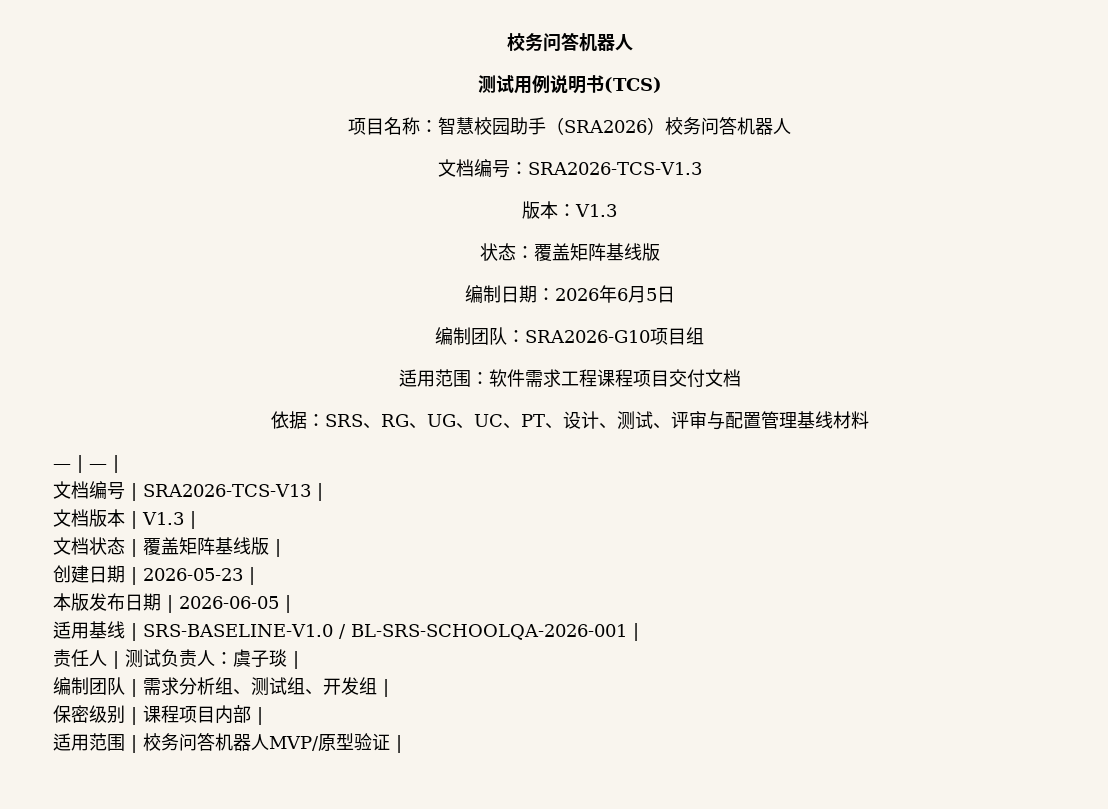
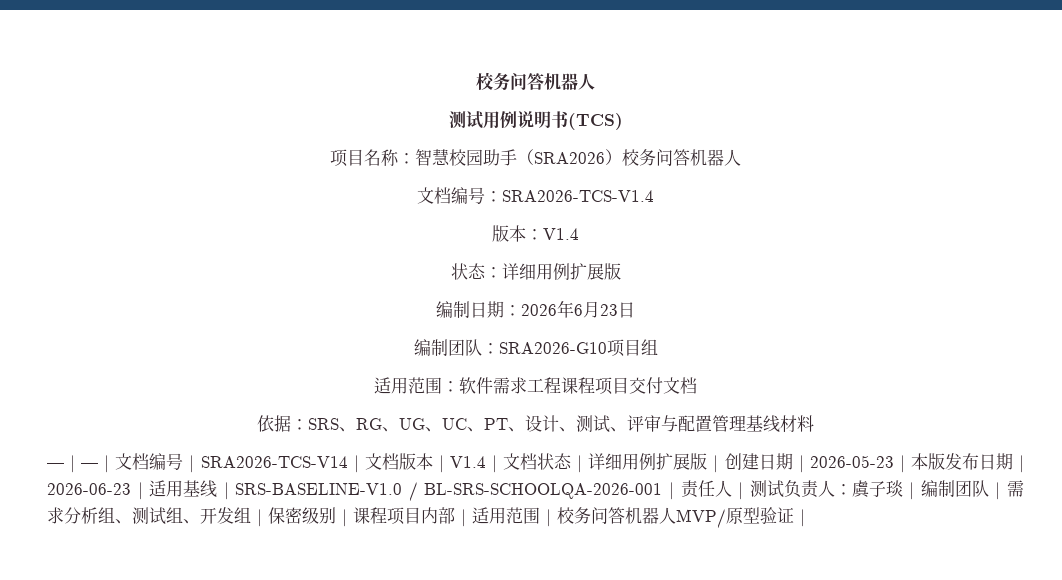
- 文档编号：SRA2026-TCS-V1.3
+ 文档编号：SRA2026-TCS-V1.4
- 版本：V1.3
+ 版本：V1.4
- 状态：覆盖矩阵基线版
+ 状态：详细用例扩展版
- 编制日期：2026年6月5日
+ 编制日期：2026年6月23日
- — | — |
- 文档编号 | SRA2026-TCS-V13 |
- 文档版本 | V1.3 |
- 文档状态 | 覆盖矩阵基线版 |
- 创建日期 | 2026-05-23 |
- 本版发布日期 | 2026-06-05 |
- 适用基线 | SRS-BASELINE-V1.0 / BL-SRS-SCHOOLQA-2026-001 |
- 责任人 | 测试负责人：虞子琰 |
- 编制团队 | 需求分析组、测试组、开发组 |
- 保密级别 | 课程项目内部 |
- 适用范围 | 校务问答机器人MVP/原型验证 |
+ — | — | 文档编号 | SRA2026-TCS-V14 | 文档版本 | V1.4 | 文档状态 | 详细用例扩展版 | 创建日期 | 2026-05-23 | 本版发布日期 | 2026-06-23 | 适用基线 | SRS-BASELINE-V1.0 / BL-SRS-SCHOOLQA-2026-001 | 责任人 | 测试负责人：虞子琰 | 编制团队 | 需求分析组、测试组、开发组 | 保密级别 | 课程项目内部 | 适用范围 | 校务问答机器人MVP/原型验证 |

